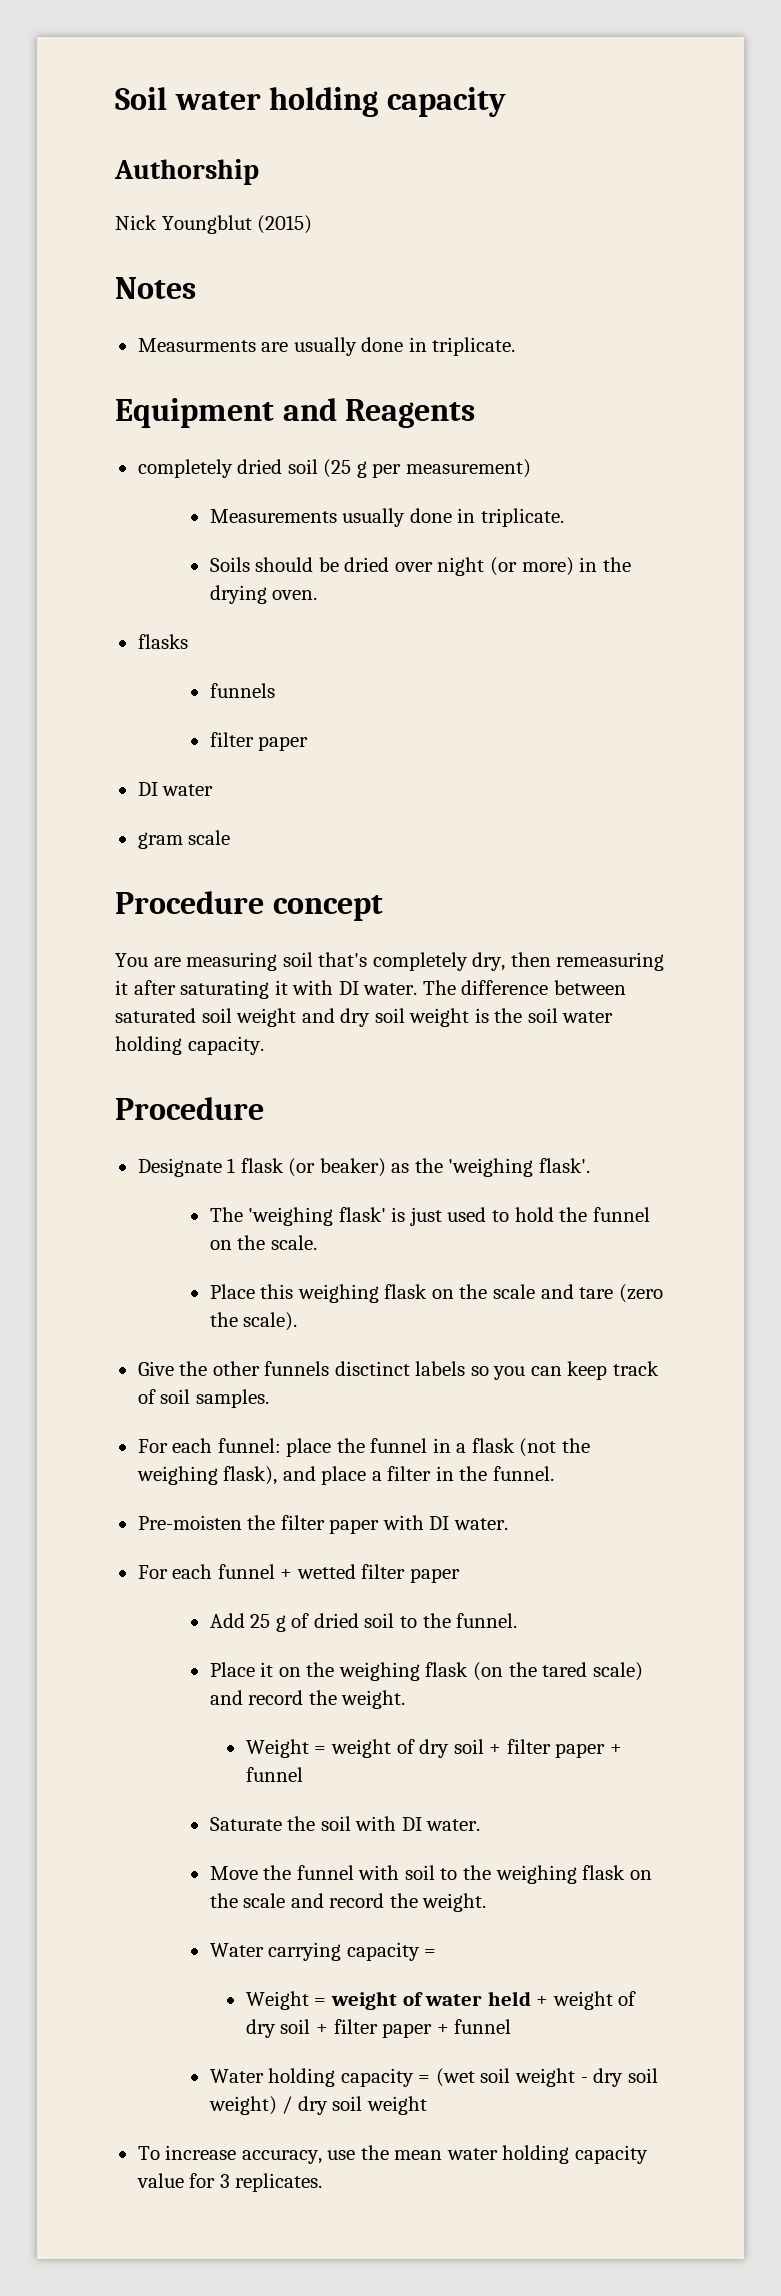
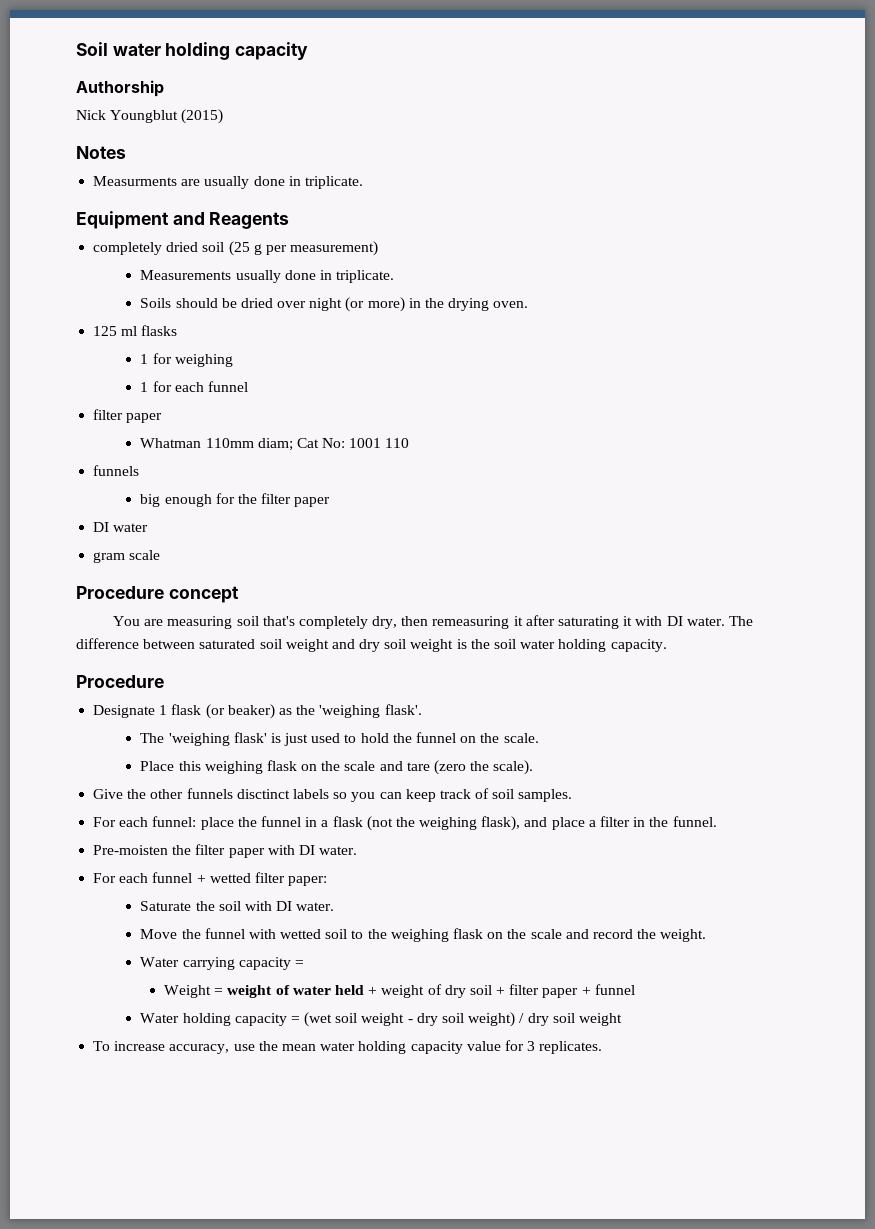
- flasks
+ 125 ml flasks
+ 1 for weighing
+ 1 for each funnel
+ filter paper
+ Whatman 110mm diam; Cat No: 1001 110
  funnels
- filter paper
+ big enough for the filter paper
- For each funnel + wetted filter paper
- Add 25 g of dried soil to the funnel.
- Place it on the weighing flask (on the tared scale) and record the weight.
- Weight = weight of dry soil + filter paper + funnel
+ For each funnel + wetted filter paper:
- Move the funnel with soil to the weighing flask on the scale and record the weight.
+ Move the funnel with wetted soil to the weighing flask on the scale and record the weight.

